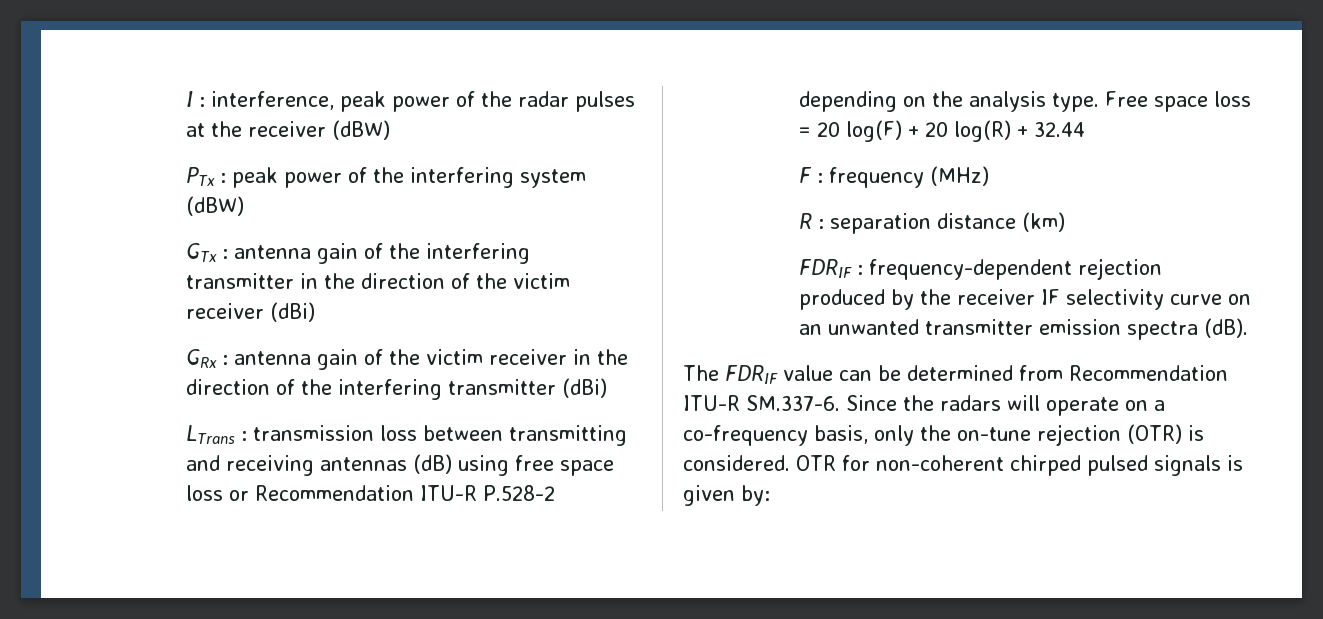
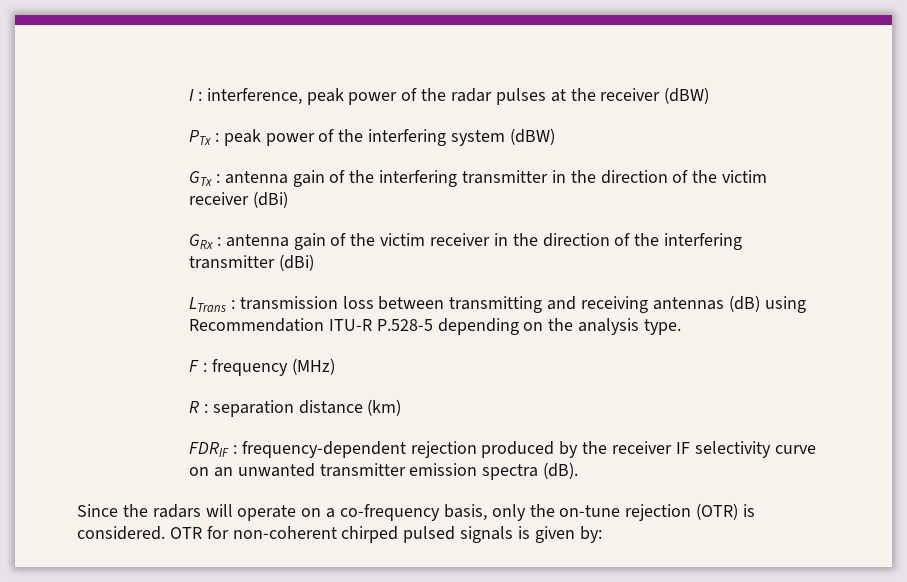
- LTrans : transmission loss between transmitting and receiving antennas (dB) using free space loss or Recommendation ITU-R P.528-2 depending on the analysis type. Free space loss = 20 log(F) + 20 log(R) + 32.44
+ LTrans : transmission loss between transmitting and receiving antennas (dB) using Recommendation ITU-R P.528-5 depending on the analysis type.
- The FDRIF value can be determined from Recommendation ITU-R SM.337-6. Since the radars will operate on a co-frequency basis, only the on-tune rejection (OTR) is considered.
+ Since the radars will operate on a co-frequency basis, only the on-tune rejection (OTR) is considered.

